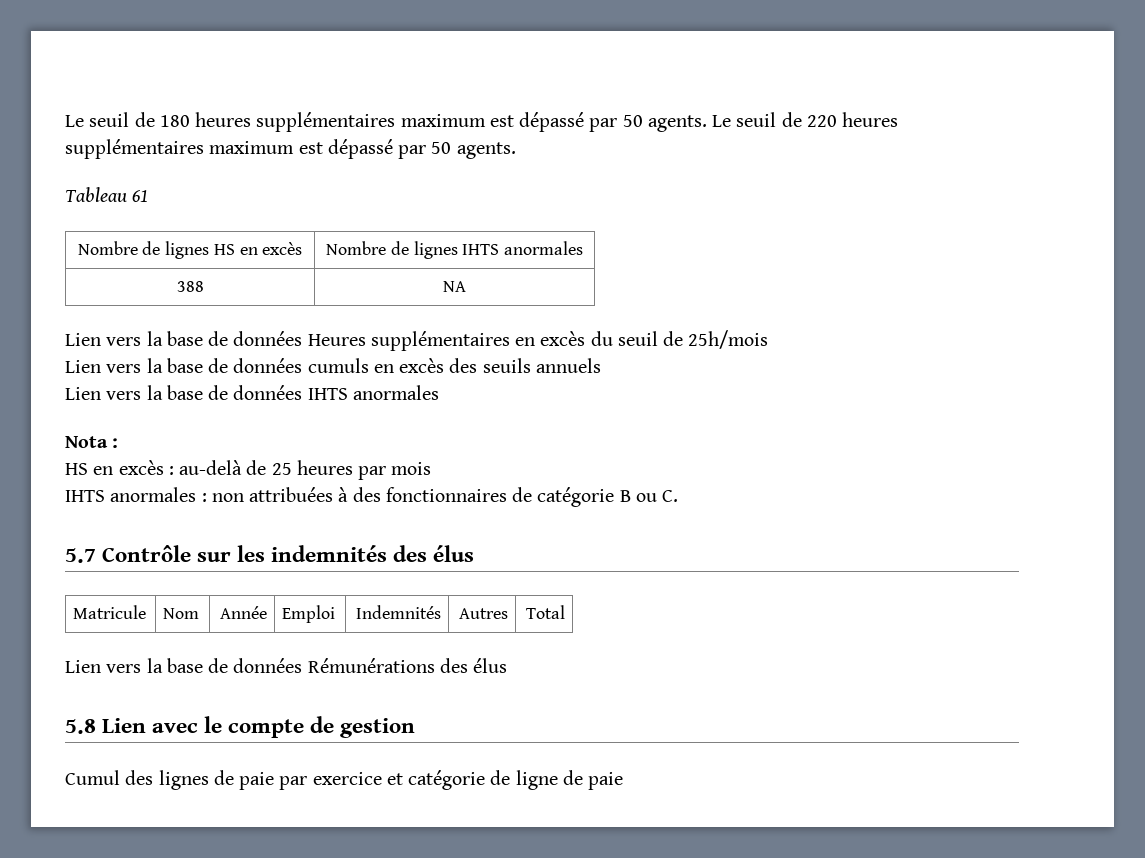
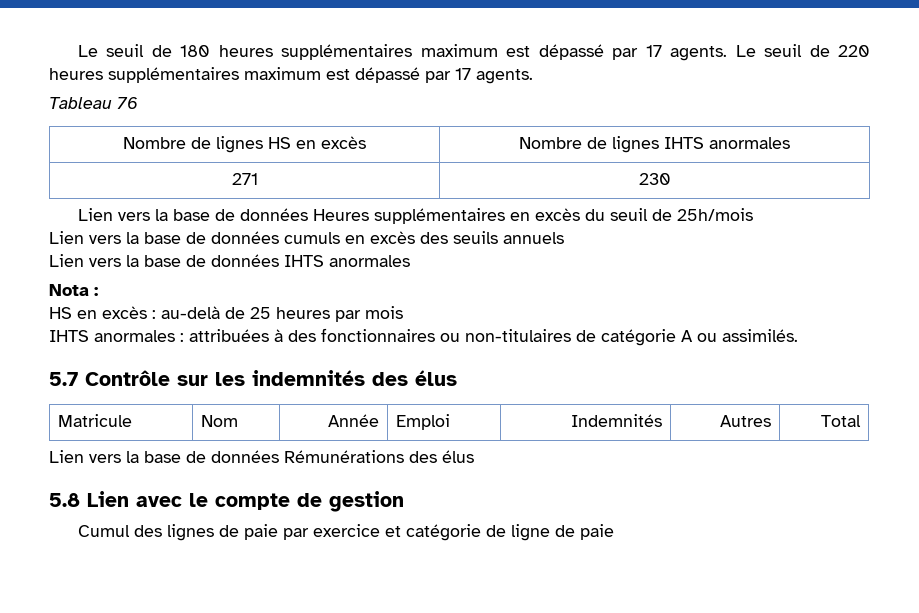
- Le seuil de 180 heures supplémentaires maximum est dépassé par 50 agents.
+ Le seuil de 180 heures supplémentaires maximum est dépassé par 17 agents.
- Le seuil de 220 heures supplémentaires maximum est dépassé par 50 agents.
+ Le seuil de 220 heures supplémentaires maximum est dépassé par 17 agents.
- Tableau 61
+ Tableau 76
- 388 | NA
+ 271 | 230
- IHTS anormales : non attribuées à des fonctionnaires de catégorie B ou C.
+ IHTS anormales : attribuées à des fonctionnaires ou non-titulaires de catégorie A ou assimilés.

